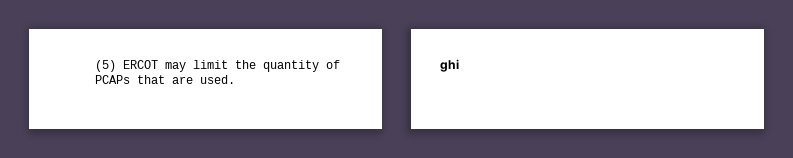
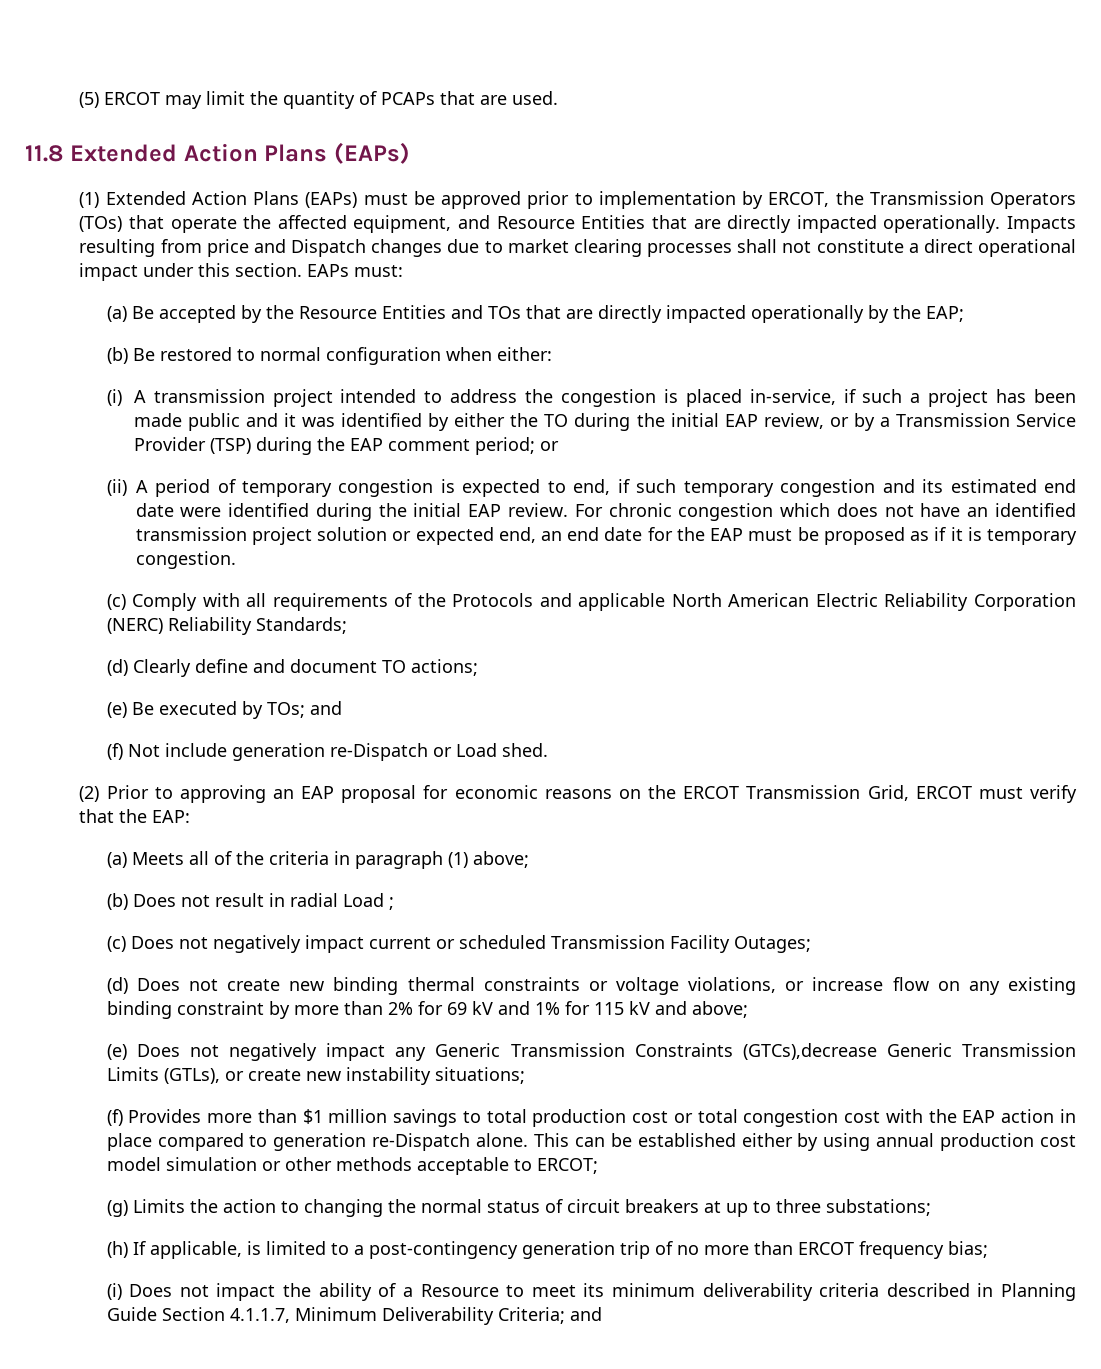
- ghi
+ 11.8 Extended Action Plans (EAPs)
+ (1) Extended Action Plans (EAPs) must be approved prior to implementation by ERCOT, the Transmission Operators (TOs) that operate the affected equipment, and Resource Entities that are directly impacted operationally. Impacts resulting from price and Dispatch changes due to market clearing processes shall not constitute a direct operational impact under this section. EAPs must:
+ (a) Be accepted by the Resource Entities and TOs that are directly impacted operationally by the EAP;
+ (b) Be restored to normal configuration when either:
+ (i) A transmission project intended to address the congestion is placed in-service, if such a project has been made public and it was identified by either the TO during the initial EAP review, or by a Transmission Service Provider (TSP) during the EAP comment period; or
+ (ii) A period of temporary congestion is expected to end, if such temporary congestion and its estimated end date were identified during the initial EAP review. For chronic congestion which does not have an identified transmission project solution or expected end, an end date for the EAP must be proposed as if it is temporary congestion.
+ (c) Comply with all requirements of the Protocols and applicable North American Electric Reliability Corporation (NERC) Reliability Standards;
+ (d) Clearly define and document TO actions;
+ (e) Be executed by TOs; and
+ (f) Not include generation re-Dispatch or Load shed.
+ (2) Prior to approving an EAP proposal for economic reasons on the ERCOT Transmission Grid, ERCOT must verify that the EAP:
+ (a) Meets all of the criteria in paragraph (1) above;
+ (b) Does not result in radial Load ;
+ (c) Does not negatively impact current or scheduled Transmission Facility Outages;
+ (d) Does not create new binding thermal constraints or voltage violations, or increase flow on any existing binding constraint by more than 2% for 69 kV and 1% for 115 kV and above;
+ (e) Does not negatively impact any Generic Transmission Constraints (GTCs),decrease Generic Transmission Limits (GTLs), or create new instability situations;
+ (f) Provides more than $1 million savings to total production cost or total congestion cost with the EAP action in place compared to generation re-Dispatch alone. This can be established either by using annual production cost model simulation or other methods acceptable to ERCOT;
+ (g) Limits the action to changing the normal status of circuit breakers at up to three substations;
+ (h) If applicable, is limited to a post-contingency generation trip of no more than ERCOT frequency bias;
+ (i) Does not impact the ability of a Resource to meet its minimum deliverability criteria described in Planning Guide Section 4.1.1.7, Minimum Deliverability Criteria; and

